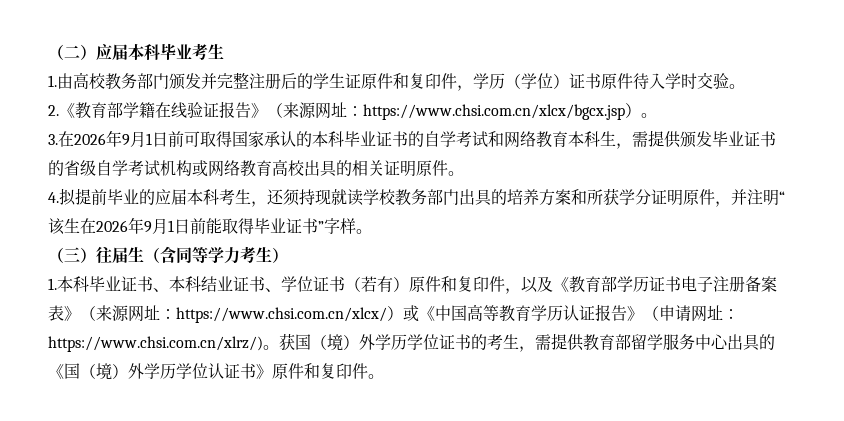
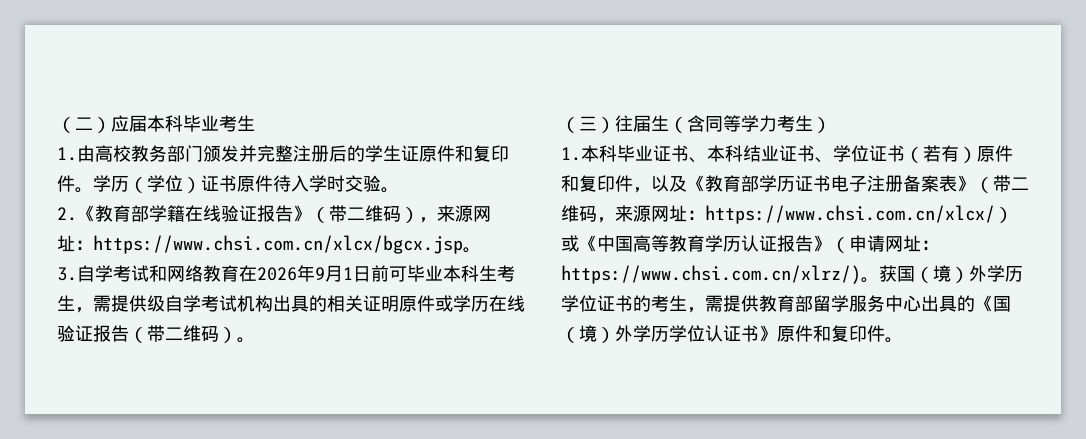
- 1.由高校教务部门颁发并完整注册后的学生证原件和复印件，学历（学位）证书原件待入学时交验。
+ 1.由高校教务部门颁发并完整注册后的学生证原件和复印件。学历（学位）证书原件待入学时交验。
- 2.《教育部学籍在线验证报告》（来源网址：https://www.chsi.com.cn/xlcx/bgcx.jsp）。
+ 2.《教育部学籍在线验证报告》（带二维码），来源网址：https://www.chsi.com.cn/xlcx/bgcx.jsp。
- 3.在2026年9月1日前可取得国家承认的本科毕业证书的自学考试和网络教育本科生，需提供颁发毕业证书的省级自学考试机构或网络教育高校出具的相关证明原件。
- 4.拟提前毕业的应届本科考生，还须持现就读学校教务部门出具的培养方案和所获学分证明原件，并注明“该生在2026年9月1日前能取得毕业证书”字样。
+ 3.自学考试和网络教育在2026年9月1日前可毕业本科生考生，需提供级自学考试机构出具的相关证明原件或学历在线验证报告（带二维码）。
- 1.本科毕业证书、本科结业证书、学位证书（若有）原件和复印件，以及《教育部学历证书电子注册备案表》（来源网址：https://www.chsi.com.cn/xlcx/）或《中国高等教育学历认证报告》（申请网址：https://www.chsi.com.cn/xlrz/)。
+ 1.本科毕业证书、本科结业证书、学位证书（若有）原件和复印件，以及《教育部学历证书电子注册备案表》（带二维码，来源网址：https://www.chsi.com.cn/xlcx/）或《中国高等教育学历认证报告》（申请网址：https://www.chsi.com.cn/xlrz/)。

